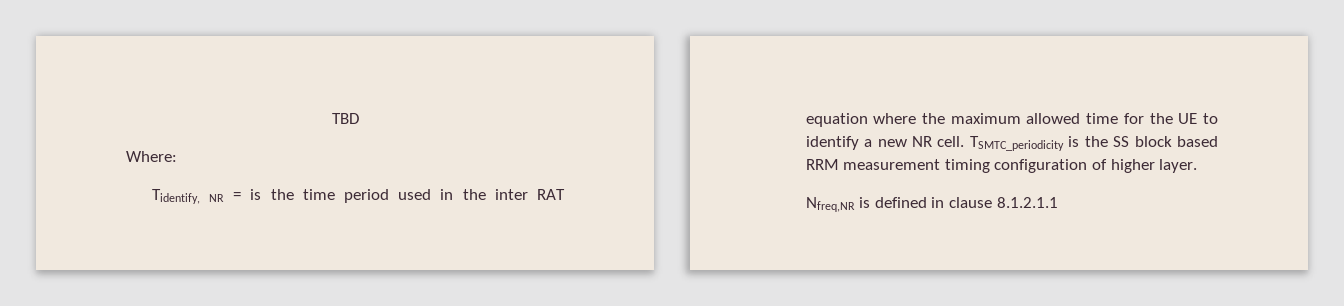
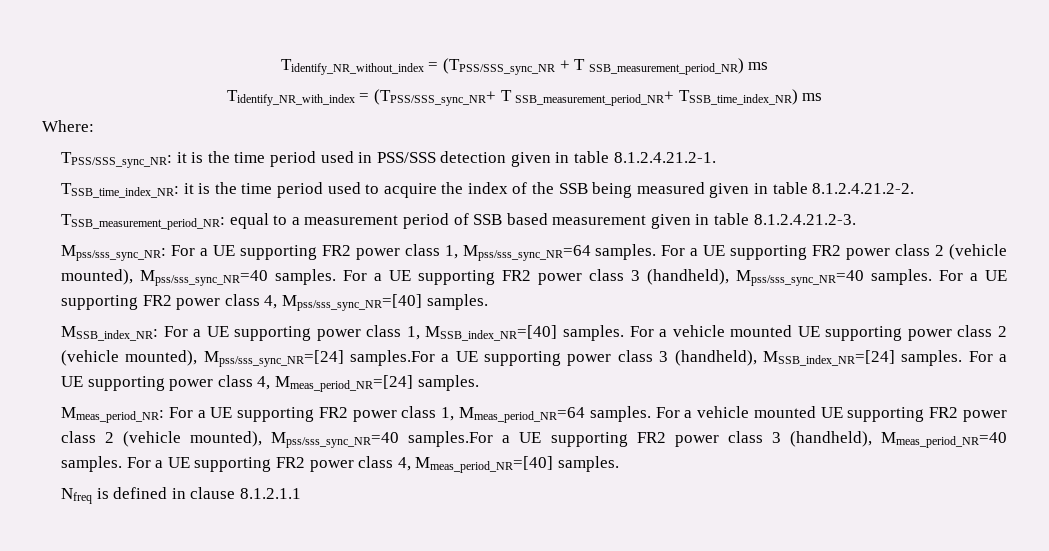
- TBD
+ Tidentify_NR_without_index = (TPSS/SSS_sync_NR + T SSB_measurement_period_NR) ms
+ Tidentify_NR_with_index = (TPSS/SSS_sync_NR+ T SSB_measurement_period_NR+ TSSB_time_index_NR) ms
  Where:
- Tidentify, NR = is the time period used in the inter RAT equation where the maximum allowed time for the UE to identify a new NR cell. TSMTC_periodicity is the SS block based RRM measurement timing configuration of higher layer.
- Nfreq,NR is defined in clause 8.1.2.1.1
+ TPSS/SSS_sync_NR: it is the time period used in PSS/SSS detection given in table 8.1.2.4.21.2-1.
+ TSSB_time_index_NR: it is the time period used to acquire the index of the SSB being measured given in table 8.1.2.4.21.2-2.
+ TSSB_measurement_period_NR: equal to a measurement period of SSB based measurement given in table 8.1.2.4.21.2-3.
+ Mpss/sss_sync_NR: For a UE supporting FR2 power class 1, Mpss/sss_sync_NR=64 samples. For a UE supporting FR2 power class 2 (vehicle mounted), Mpss/sss_sync_NR=40 samples. For a UE supporting FR2 power class 3 (handheld), Mpss/sss_sync_NR=40 samples. For a UE supporting FR2 power class 4, Mpss/sss_sync_NR=[40] samples.
+ MSSB_index_NR: For a UE supporting power class 1, MSSB_index_NR=[40] samples. For a vehicle mounted UE supporting power class 2 (vehicle mounted), Mpss/sss_sync_NR=[24] samples.For a UE supporting power class 3 (handheld), MSSB_index_NR=[24] samples. For a UE supporting power class 4, Mmeas_period_NR=[24] samples.
+ Mmeas_period_NR: For a UE supporting FR2 power class 1, Mmeas_period_NR=64 samples. For a vehicle mounted UE supporting FR2 power class 2 (vehicle mounted), Mpss/sss_sync_NR=40 samples.For a UE supporting FR2 power class 3 (handheld), Mmeas_period_NR=40 samples. For a UE supporting FR2 power class 4, Mmeas_period_NR=[40] samples.
+ Nfreq is defined in clause 8.1.2.1.1

